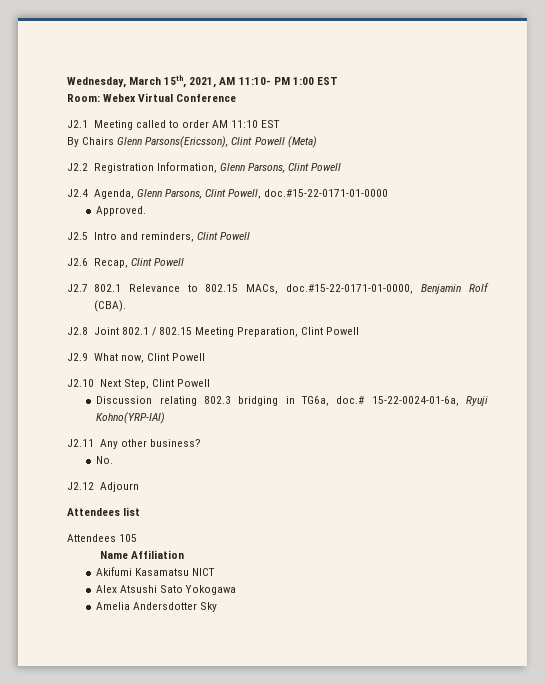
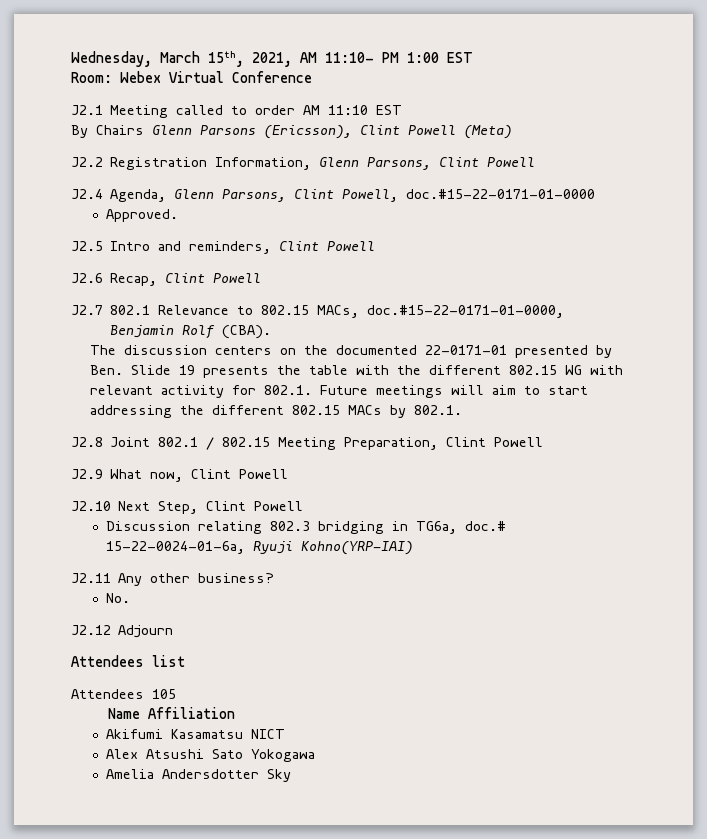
- By Chairs Glenn Parsons(Ericsson), Clint Powell (Meta)
+ By Chairs Glenn Parsons (Ericsson), Clint Powell (Meta)
+ The discussion centers on the documented 22-0171-01 presented by Ben. Slide 19 presents the table with the different 802.15 WG with relevant activity for 802.1. Future meetings will aim to start addressing the different 802.15 MACs by 802.1.

